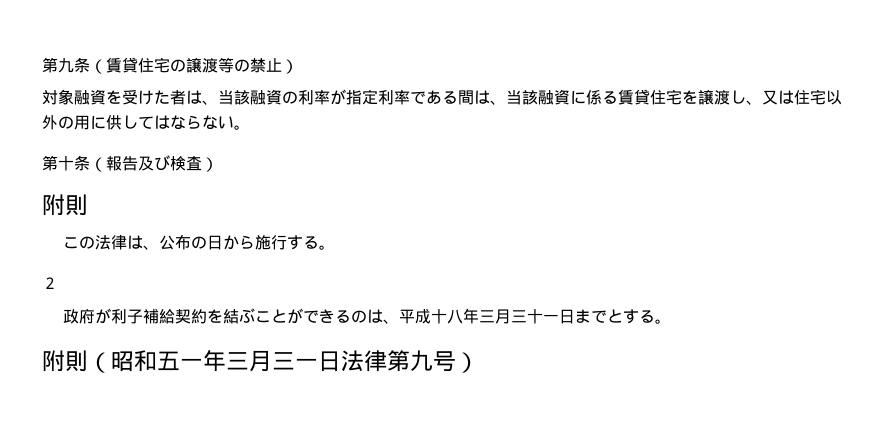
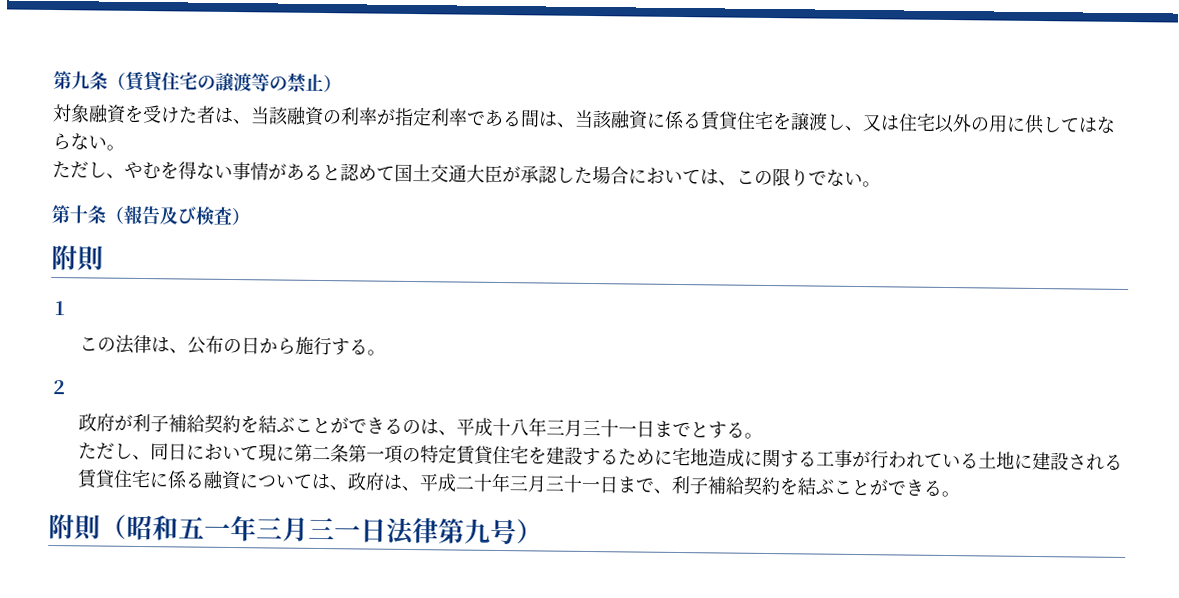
+ ただし、やむを得ない事情があると認めて国土交通大臣が承認した場合においては、この限りでない。
+ １
+ ただし、同日において現に第二条第一項の特定賃貸住宅を建設するために宅地造成に関する工事が行われている土地に建設される賃貸住宅に係る融資については、政府は、平成二十年三月三十一日まで、利子補給契約を結ぶことができる。

